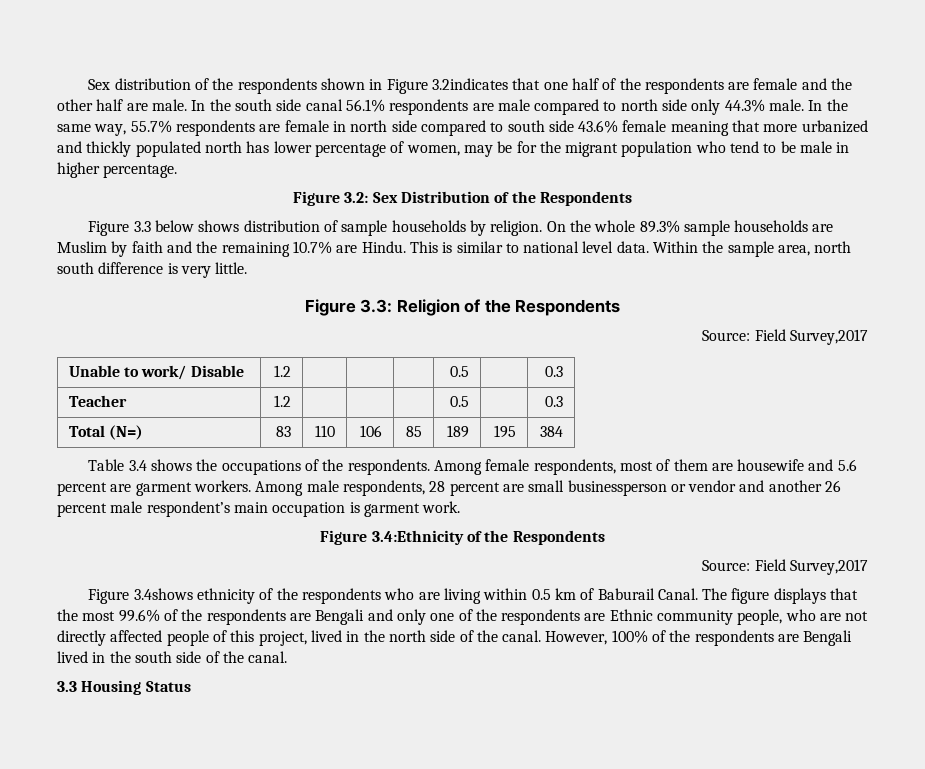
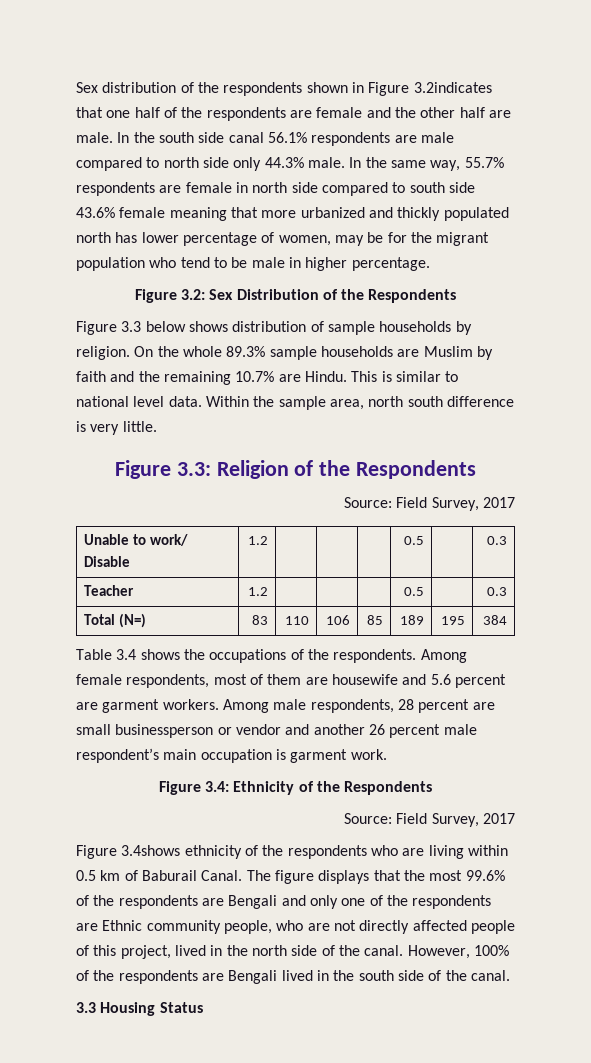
  Figure 3.3: Religion of the Respondents
- Source: Field Survey,2017
+ Source: Field Survey, 2017
- Figure 3.4:Ethnicity of the Respondents
- Source: Field Survey,2017
+ Figure 3.4: Ethnicity of the Respondents
+ Source: Field Survey, 2017

